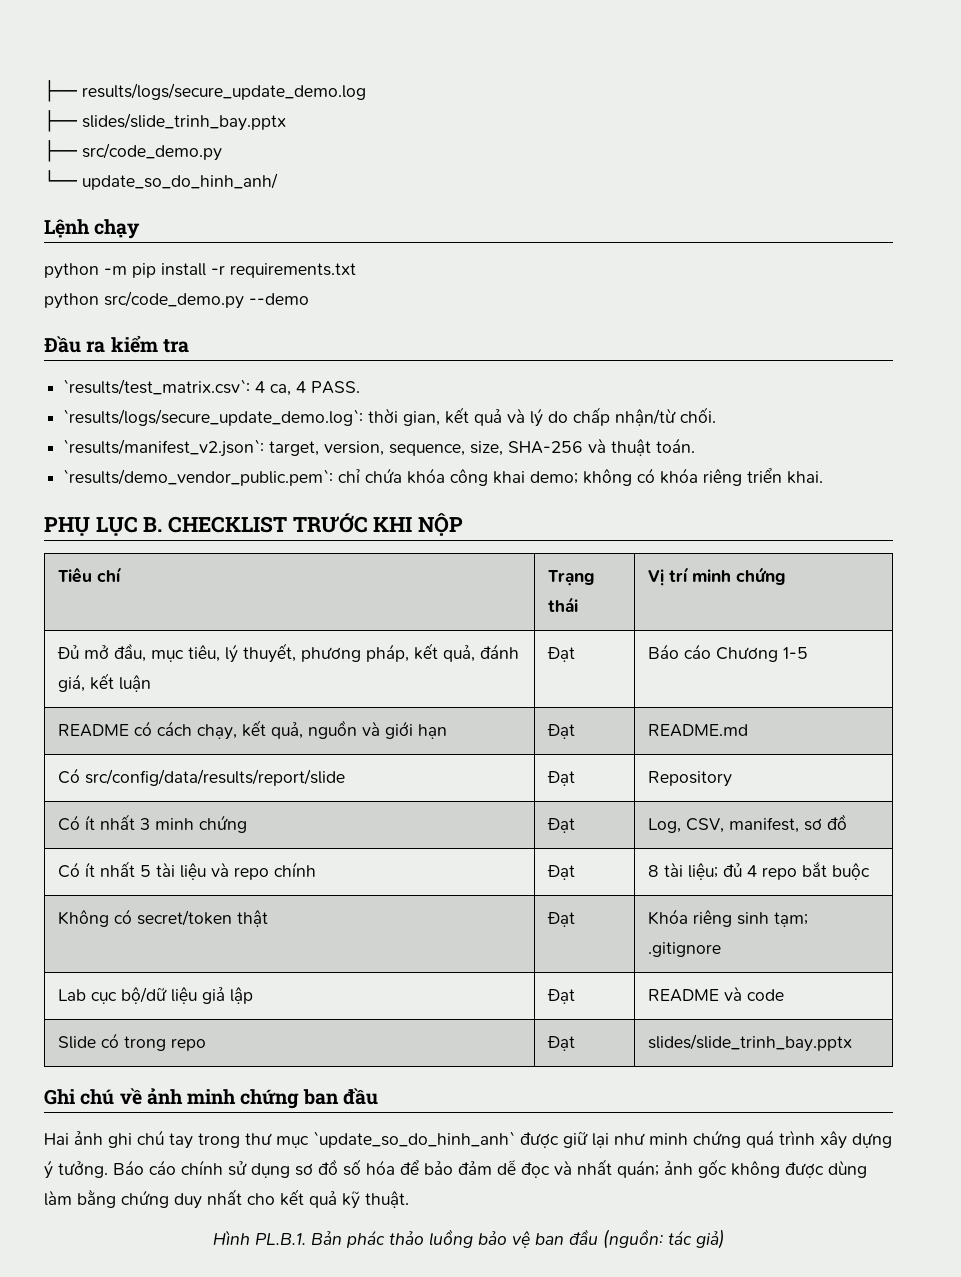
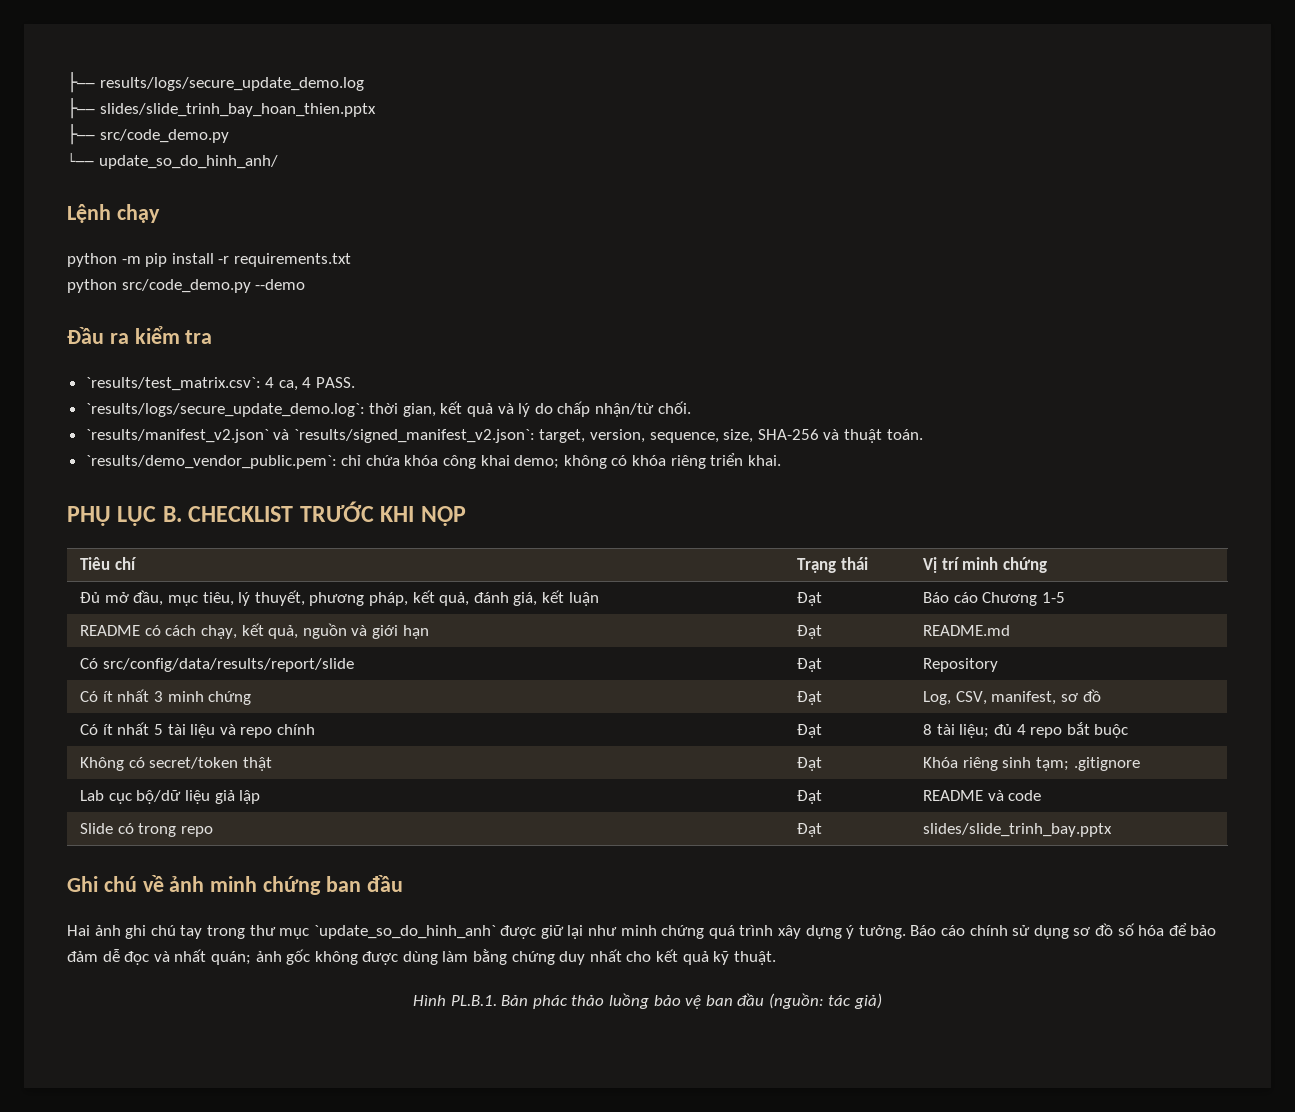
- ├── slides/slide_trinh_bay.pptx
+ ├── slides/slide_trinh_bay_hoan_thien.pptx
- `results/manifest_v2.json`: target, version, sequence, size, SHA-256 và thuật toán.
+ `results/manifest_v2.json` và `results/signed_manifest_v2.json`: target, version, sequence, size, SHA-256 và thuật toán.

